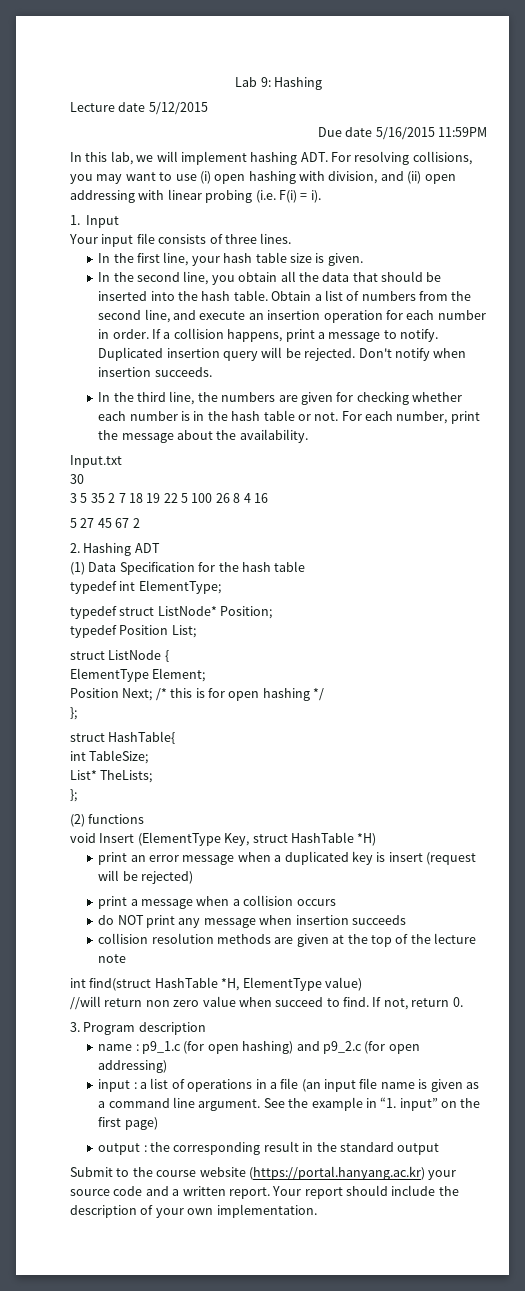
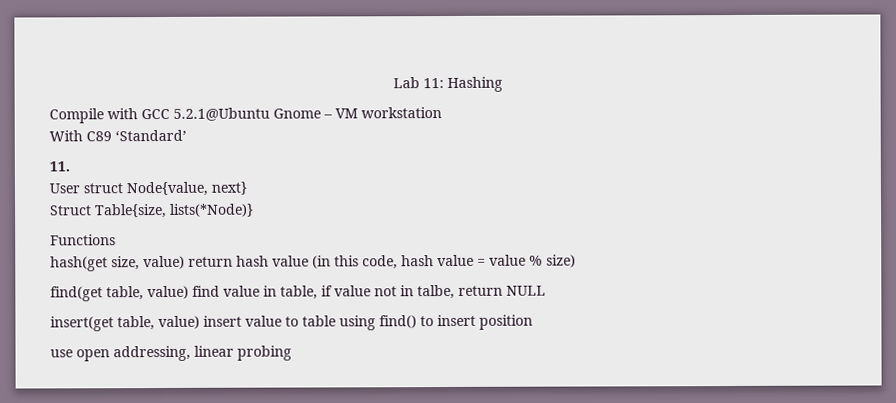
- Lab 9: Hashing
+ Lab 11: Hashing
- Lecture date 5/12/2015
- Due date 5/16/2015 11:59PM
- In this lab, we will implement hashing ADT. For resolving collisions, you may want to use (i) open hashing with division, and (ii) open addressing with linear probing (i.e. F(i) = i).
- 1. Input
- Your input file consists of three lines.
- In the first line, your hash table size is given.
- In the second line, you obtain all the data that should be inserted into the hash table. Obtain a list of numbers from the second line, and execute an insertion operation for each number in order. If a collision happens, print a message to notify. Duplicated insertion query will be rejected. Don't notify when insertion succeeds.
- In the third line, the numbers are given for checking whether each number is in the hash table or not. For each number, print the message about the availability.
- Input.txt
- 30
- 3 5 35 2 7 18 19 22 5 100 26 8 4 16
- 5 27 45 67 2
- 2. Hashing ADT
- (1) Data Specification for the hash table
- typedef int ElementType;
- typedef struct ListNode* Position;
- typedef Position List;
- struct ListNode {
- ElementType Element;
- Position Next; /* this is for open hashing */
- };
- struct HashTable{
- int TableSize;
- List* TheLists;
- };
- (2) functions
- void Insert (ElementType Key, struct HashTable *H)
- print an error message when a duplicated key is insert (request will be rejected)
- print a message when a collision occurs
- do NOT print any message when insertion succeeds
- collision resolution methods are given at the top of the lecture note
- int find(struct HashTable *H, ElementType value)
- //will return non zero value when succeed to find. If not, return 0.
- 3. Program description
- name : p9_1.c (for open hashing) and p9_2.c (for open addressing)
- input : a list of operations in a file (an input file name is given as a command line argument. See the example in “1. input” on the first page)
- output : the corresponding result in the standard output
- Submit to the course website (https://portal.hanyang.ac.kr) your source code and a written report. Your report should include the description of your own implementation.
+ Compile with GCC 5.2.1@Ubuntu Gnome – VM workstation
+ With C89 ‘Standard’
+ 11.
+ User struct Node{value, next}
+ Struct Table{size, lists(*Node)}
+ Functions
+ hash(get size, value) return hash value (in this code, hash value = value % size)
+ find(get table, value) find value in table, if value not in talbe, return NULL
+ insert(get table, value) insert value to table using find() to insert position
+ use open addressing, linear probing

